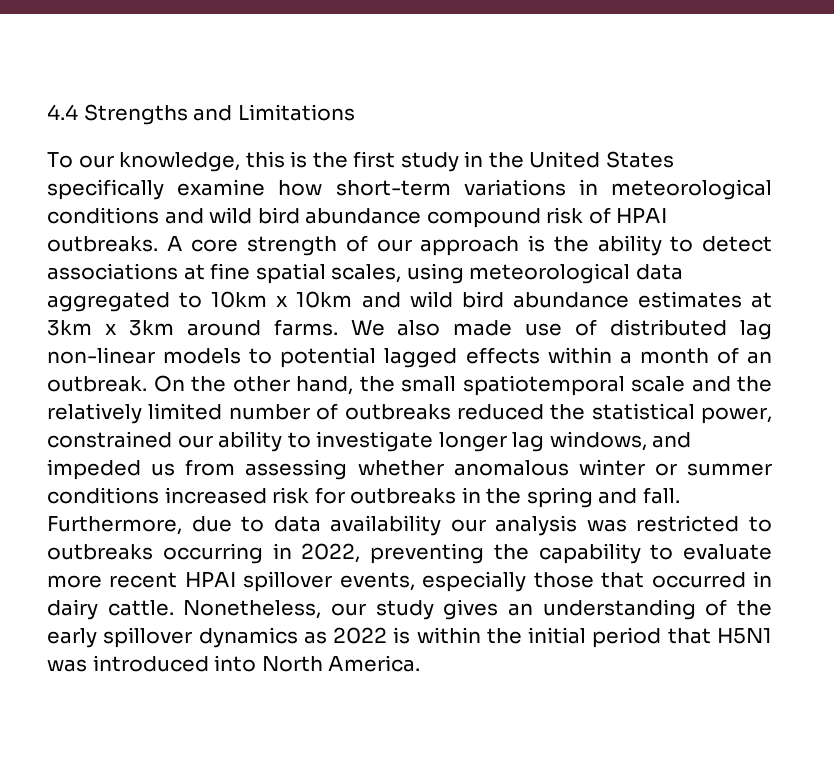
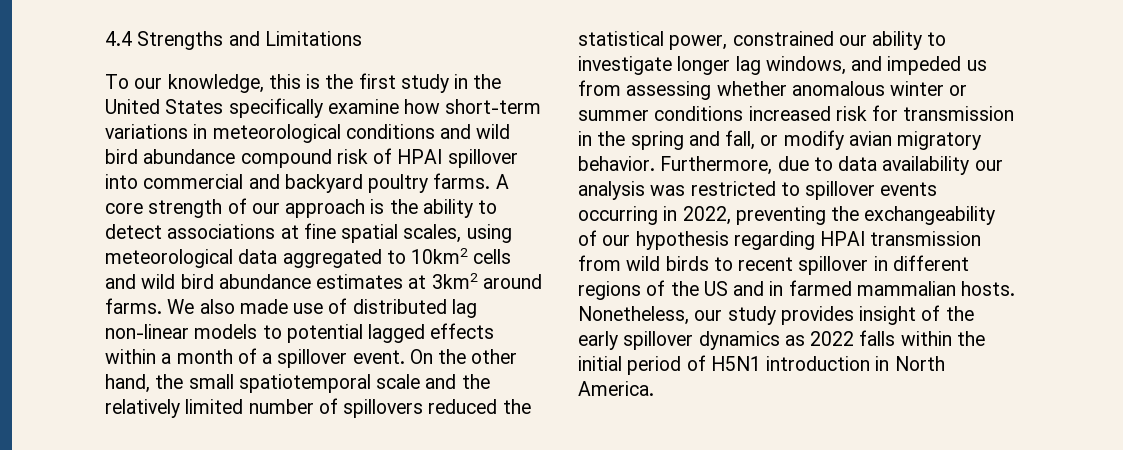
- To our knowledge, this is the first study in the United States specifically examine how short-term variations in meteorological conditions and wild bird abundance compound risk of HPAI outbreaks.
+ To our knowledge, this is the first study in the United States specifically examine how short-term variations in meteorological conditions and wild bird abundance compound risk of HPAI spillover into commercial and backyard poultry farms.
- A core strength of our approach is the ability to detect associations at fine spatial scales, using meteorological data aggregated to 10km x 10km and wild bird abundance estimates at 3km x 3km around farms.
+ A core strength of our approach is the ability to detect associations at fine spatial scales, using meteorological data aggregated to 10km2 cells and wild bird abundance estimates at 3km2 around farms.
- We also made use of distributed lag non-linear models to potential lagged effects within a month of an outbreak.
+ We also made use of distributed lag non-linear models to potential lagged effects within a month of a spillover event.
- On the other hand, the small spatiotemporal scale and the relatively limited number of outbreaks reduced the statistical power, constrained our ability to investigate longer lag windows, and impeded us from assessing whether anomalous winter or summer conditions increased risk for outbreaks in the spring and fall.
+ On the other hand, the small spatiotemporal scale and the relatively limited number of spillovers reduced the statistical power, constrained our ability to investigate longer lag windows, and impeded us from assessing whether anomalous winter or summer conditions increased risk for transmission in the spring and fall, or modify avian migratory behavior.
- Furthermore, due to data availability our analysis was restricted to outbreaks occurring in 2022, preventing the capability to evaluate more recent HPAI spillover events, especially those that occurred in dairy cattle. Nonetheless, our study gives an understanding of the early spillover dynamics as 2022 is within the initial period that H5N1 was introduced into North America.
+ Furthermore, due to data availability our analysis was restricted to spillover events occurring in 2022, preventing the exchangeability of our hypothesis regarding HPAI transmission from wild birds to recent spillover in different regions of the US and in farmed mammalian hosts. Nonetheless, our study provides insight of the early spillover dynamics as 2022 falls within the initial period of H5N1 introduction in North America.

